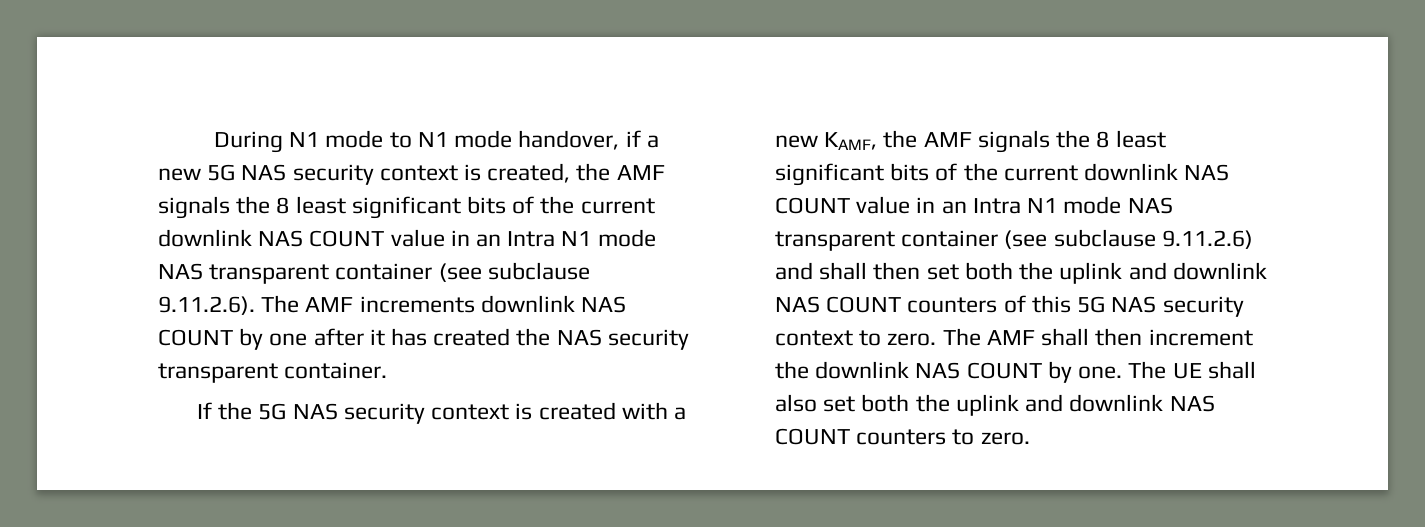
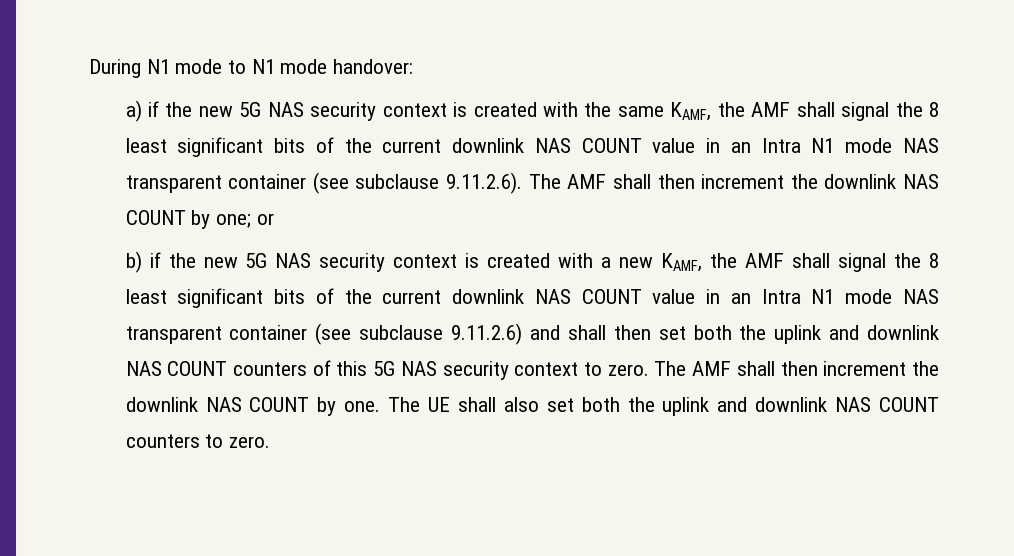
- During N1 mode to N1 mode handover, if a new 5G NAS security context is created, the AMF signals the 8 least significant bits of the current downlink NAS COUNT value in an Intra N1 mode NAS transparent container (see subclause 9.11.2.6). The AMF increments downlink NAS COUNT by one after it has created the NAS security transparent container.
- If the 5G NAS security context is created with a new KAMF, the AMF signals the 8 least significant bits of the current downlink NAS COUNT value in an Intra N1 mode NAS transparent container (see subclause 9.11.2.6) and shall then set both the uplink and downlink NAS COUNT counters of this 5G NAS security context to zero.
+ During N1 mode to N1 mode handover:
+ a) if the new 5G NAS security context is created with the same KAMF, the AMF shall signal the 8 least significant bits of the current downlink NAS COUNT value in an Intra N1 mode NAS transparent container (see subclause 9.11.2.6). The AMF shall then increment the downlink NAS COUNT by one; or
+ b) if the new 5G NAS security context is created with a new KAMF, the AMF shall signal the 8 least significant bits of the current downlink NAS COUNT value in an Intra N1 mode NAS transparent container (see subclause 9.11.2.6) and shall then set both the uplink and downlink NAS COUNT counters of this 5G NAS security context to zero.

